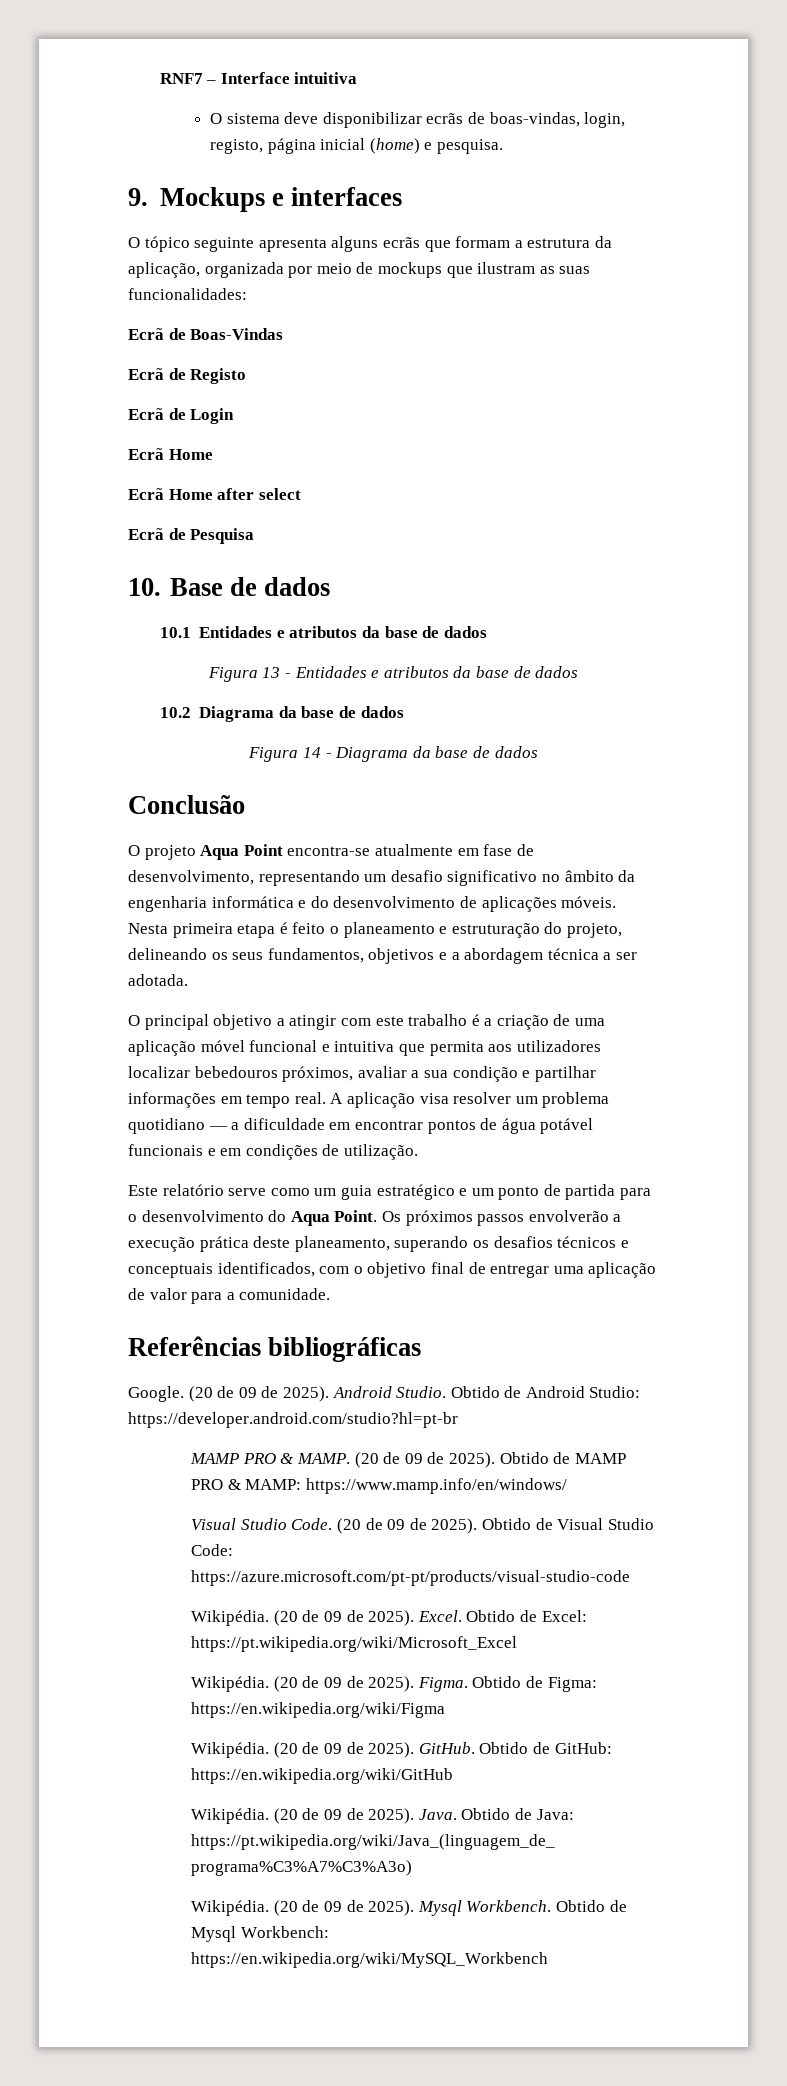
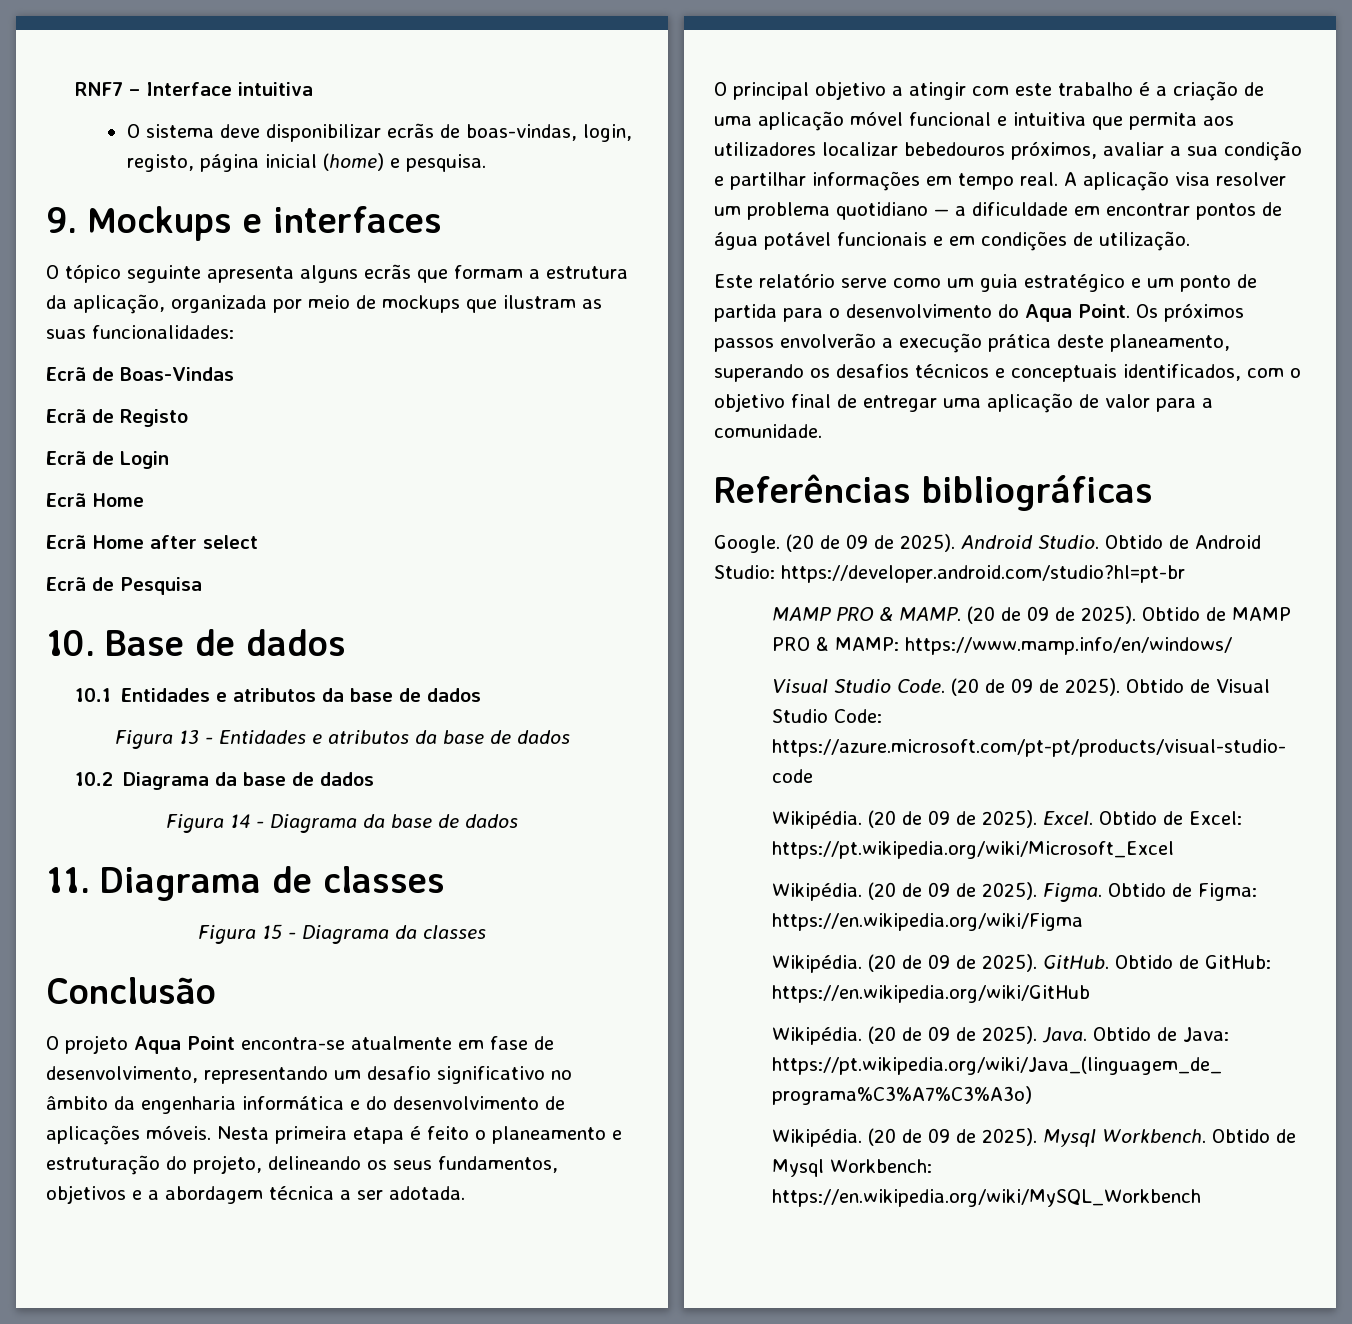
+ 11. Diagrama de classes
+ Figura 15 - Diagrama da classes

